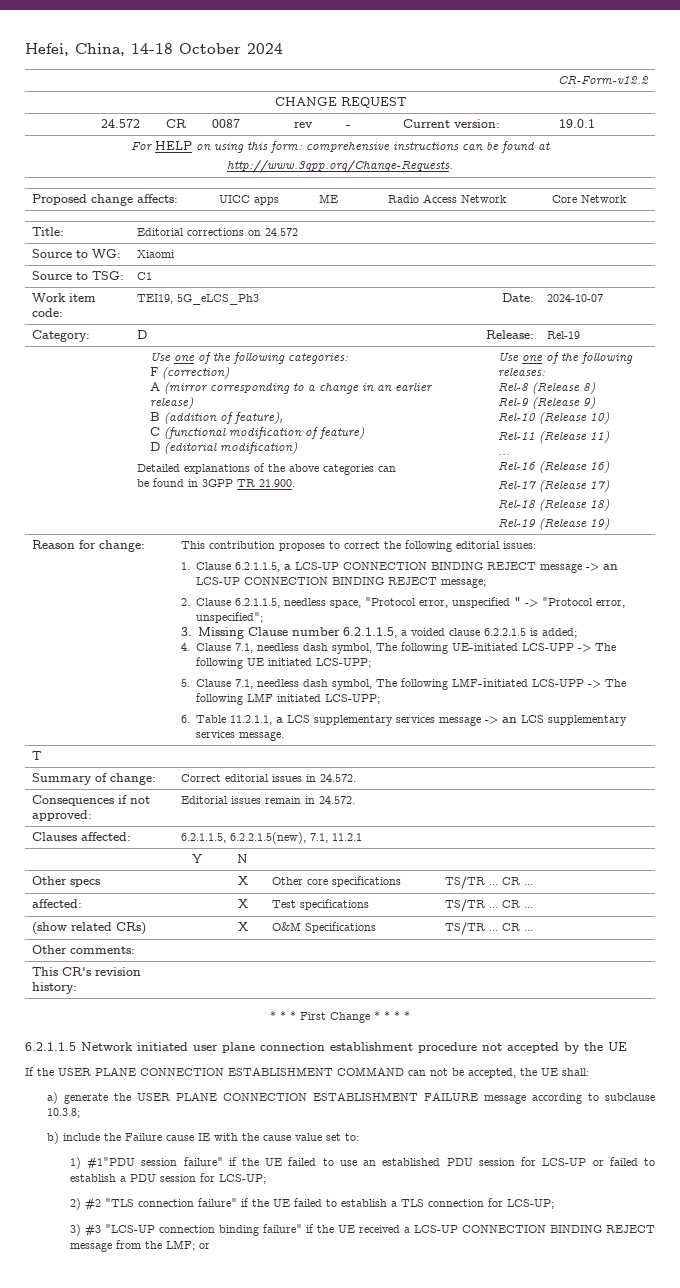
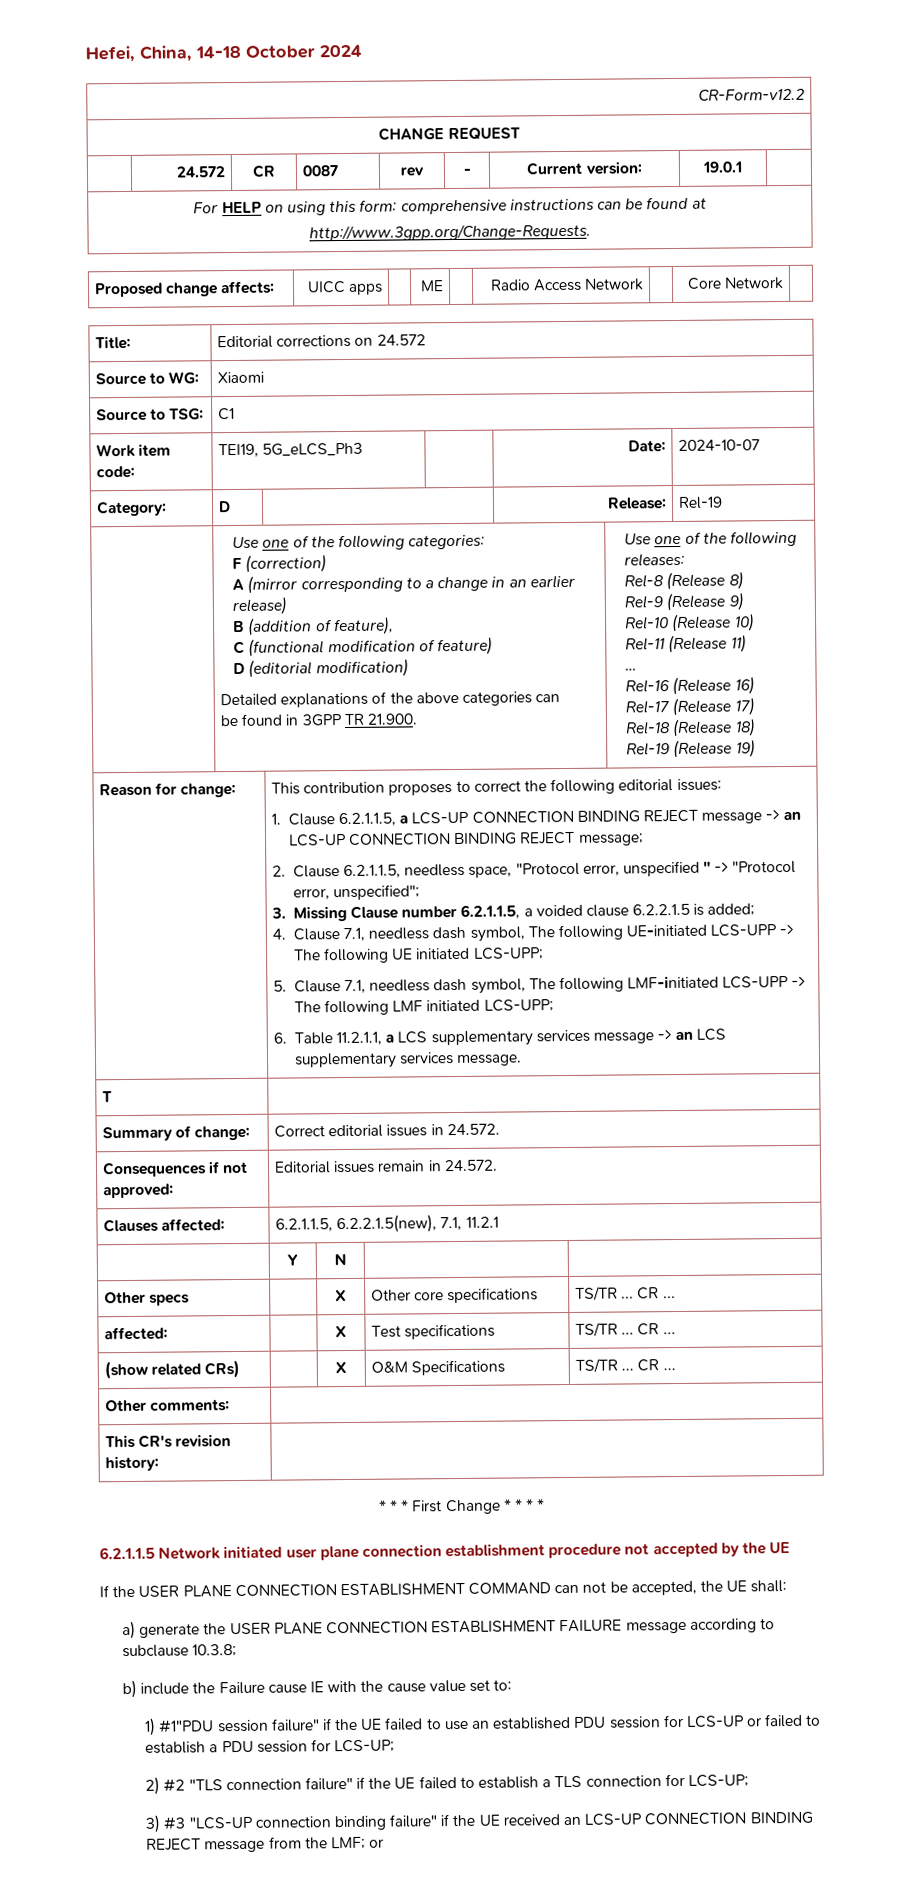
- 3) #3 "LCS-UP connection binding failure" if the UE received a LCS-UP CONNECTION BINDING REJECT message from the LMF; or
+ 3) #3 "LCS-UP connection binding failure" if the UE received an LCS-UP CONNECTION BINDING REJECT message from the LMF; or

